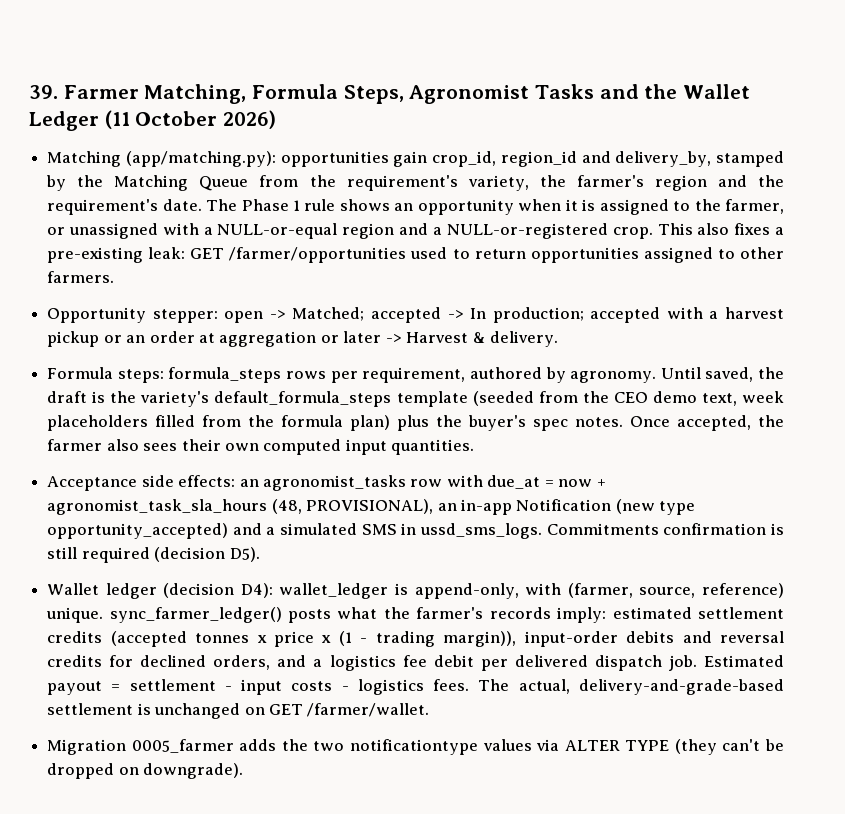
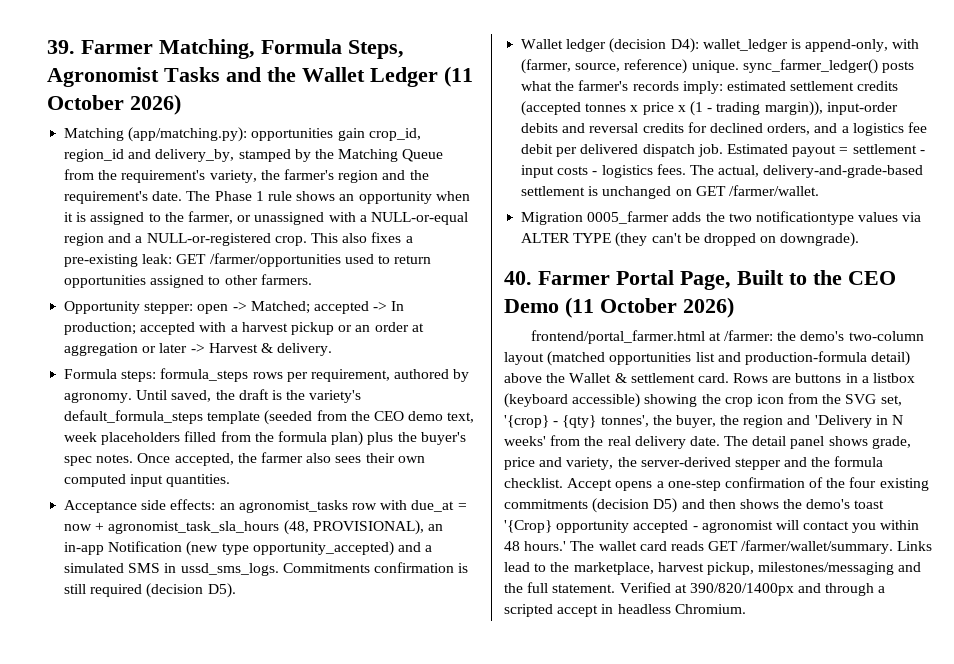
+ 40. Farmer Portal Page, Built to the CEO Demo (11 October 2026)
+ frontend/portal_farmer.html at /farmer: the demo's two-column layout (matched opportunities list and production-formula detail) above the Wallet & settlement card. Rows are buttons in a listbox (keyboard accessible) showing the crop icon from the SVG set, '{crop} - {qty} tonnes', the buyer, the region and 'Delivery in N weeks' from the real delivery date. The detail panel shows grade, price and variety, the server-derived stepper and the formula checklist. Accept opens a one-step confirmation of the four existing commitments (decision D5) and then shows the demo's toast '{Crop} opportunity accepted - agronomist will contact you within 48 hours.' The wallet card reads GET /farmer/wallet/summary. Links lead to the marketplace, harvest pickup, milestones/messaging and the full statement. Verified at 390/820/1400px and through a scripted accept in headless Chromium.

